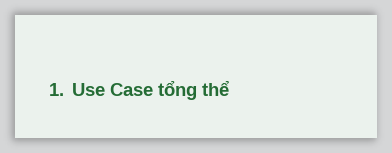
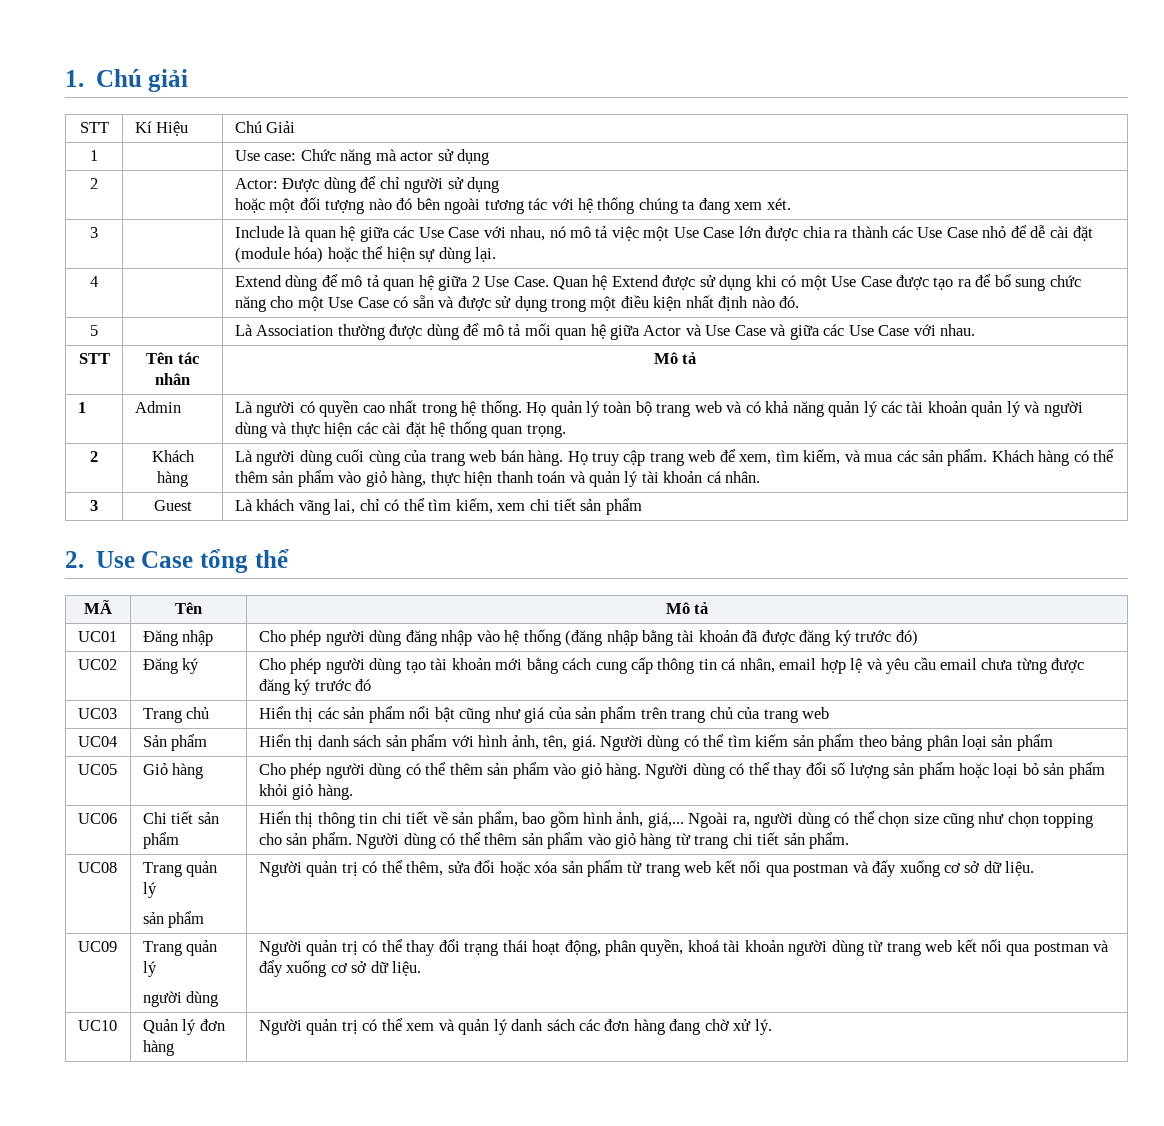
- 1. Use Case tổng thể
+ 1. Chú giải
+ STT | Kí Hiệu | Chú Giải
+ 1 | | Use case: Chức năng mà actor sử dụng
+ 2 | | Actor: Được dùng để chỉ người sử dụng
+ hoặc một đối tượng nào đó bên ngoài tương tác với hệ thống chúng ta đang xem xét.
+ 3 | | Include là quan hệ giữa các Use Case với nhau, nó mô tả việc một Use Case lớn được chia ra thành các Use Case nhỏ để dễ cài đặt (module hóa) hoặc thể hiện sự dùng lại.
+ 4 | | Extend dùng để mô tả quan hệ giữa 2 Use Case. Quan hệ Extend được sử dụng khi có một Use Case được tạo ra để bổ sung chức năng cho một Use Case có sẵn và được sử dụng trong một điều kiện nhất định nào đó.
+ 5 | | Là Association thường được dùng để mô tả mối quan hệ giữa Actor và Use Case và giữa các Use Case với nhau.
+ STT | Tên tác nhân | Mô tả
+ 1 | Admin | Là người có quyền cao nhất trong hệ thống. Họ quản lý toàn bộ trang web và có khả năng quản lý các tài khoản quản lý và người dùng và thực hiện các cài đặt hệ thống quan trọng.
+ 2 | Khách hàng | Là người dùng cuối cùng của trang web bán hàng. Họ truy cập trang web để xem, tìm kiếm, và mua các sản phẩm. Khách hàng có thể thêm sản phẩm vào giỏ hàng, thực hiện thanh toán và quản lý tài khoản cá nhân.
+ 3 | Guest | Là khách vãng lai, chỉ có thể tìm kiếm, xem chi tiết sản phẩm
+ 2. Use Case tổng thể
+ MÃ | Tên | Mô tả
+ UC01 | Đăng nhập | Cho phép người dùng đăng nhập vào hệ thống (đăng nhập bằng tài khoản đã được đăng ký trước đó)
+ UC02 | Đăng ký | Cho phép người dùng tạo tài khoản mới bằng cách cung cấp thông tin cá nhân, email hợp lệ và yêu cầu email chưa từng được đăng ký trước đó
+ UC03 | Trang chủ | Hiển thị các sản phẩm nổi bật cũng như giá của sản phẩm trên trang chủ của trang web
+ UC04 | Sản phẩm | Hiển thị danh sách sản phẩm với hình ảnh, tên, giá. Người dùng có thể tìm kiếm sản phẩm theo bảng phân loại sản phẩm
+ UC05 | Giỏ hàng | Cho phép người dùng có thể thêm sản phẩm vào giỏ hàng. Người dùng có thể thay đổi số lượng sản phẩm hoặc loại bỏ sản phẩm khỏi giỏ hàng.
+ UC06 | Chi tiết sản phẩm | Hiển thị thông tin chi tiết về sản phẩm, bao gồm hình ảnh, giá,... Ngoài ra, người dùng có thể chọn size cũng như chọn topping cho sản phẩm. Người dùng có thể thêm sản phẩm vào giỏ hàng từ trang chi tiết sản phẩm.
+ UC08 | Trang quản lý
+ sản phẩm | Người quản trị có thể thêm, sửa đổi hoặc xóa sản phẩm từ trang web kết nối qua postman và đấy xuống cơ sở dữ liệu.
+ UC09 | Trang quản lý
+ người dùng | Người quản trị có thể thay đổi trạng thái hoạt động, phân quyền, khoá tài khoản người dùng từ trang web kết nối qua postman và đẩy xuống cơ sở dữ liệu.
+ UC10 | Quản lý đơn hàng | Người quản trị có thể xem và quản lý danh sách các đơn hàng đang chờ xử lý.

